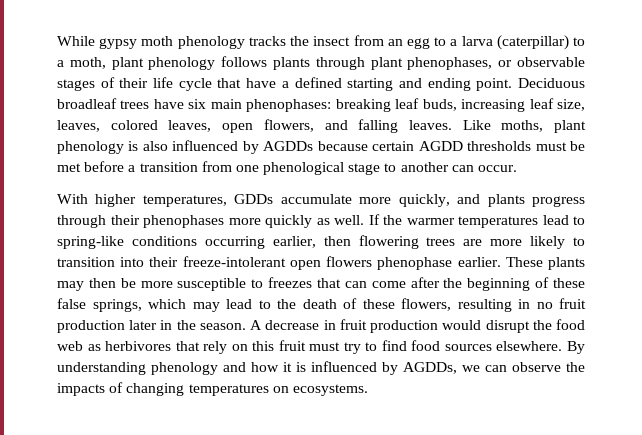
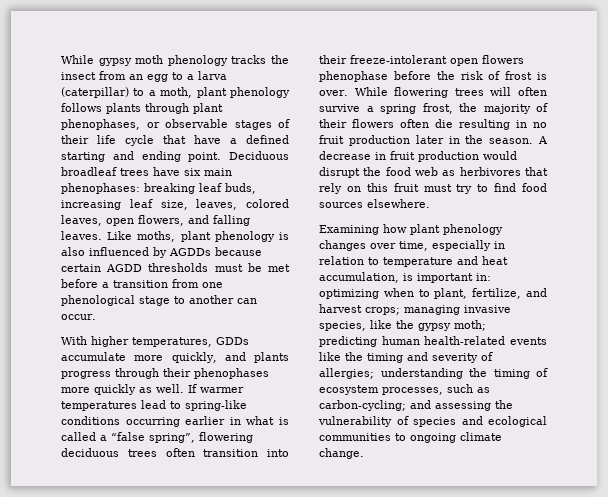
- If the warmer temperatures lead to spring-like conditions occurring earlier, then flowering trees are more likely to transition into their freeze-intolerant open flowers phenophase earlier. These plants may then be more susceptible to freezes that can come after the beginning of these false springs, which may lead to the death of these flowers, resulting in no fruit production later in the season.
+ If warmer temperatures lead to spring-like conditions occurring earlier in what is called a “false spring”, flowering deciduous trees often transition into their freeze-intolerant open flowers phenophase before the risk of frost is over. While flowering trees will often survive a spring frost, the majority of their flowers often die resulting in no fruit production later in the season.
- A decrease in fruit production would disrupt the food web as herbivores that rely on this fruit must try to find food sources elsewhere. By understanding phenology and how it is influenced by AGDDs, we can observe the impacts of changing temperatures on ecosystems.
+ A decrease in fruit production would disrupt the food web as herbivores that rely on this fruit must try to find food sources elsewhere.
+ Examining how plant phenology changes over time, especially in relation to temperature and heat accumulation, is important in: optimizing when to plant, fertilize, and harvest crops; managing invasive species, like the gypsy moth; predicting human health-related events like the timing and severity of allergies; understanding the timing of ecosystem processes, such as carbon-cycling; and assessing the vulnerability of species and ecological communities to ongoing climate change.

